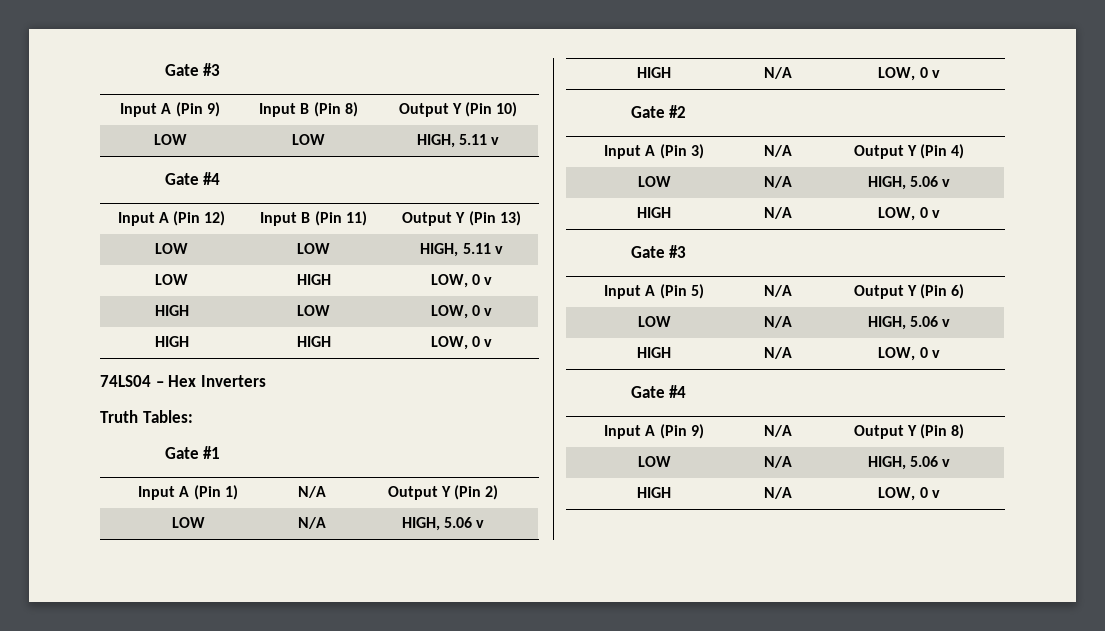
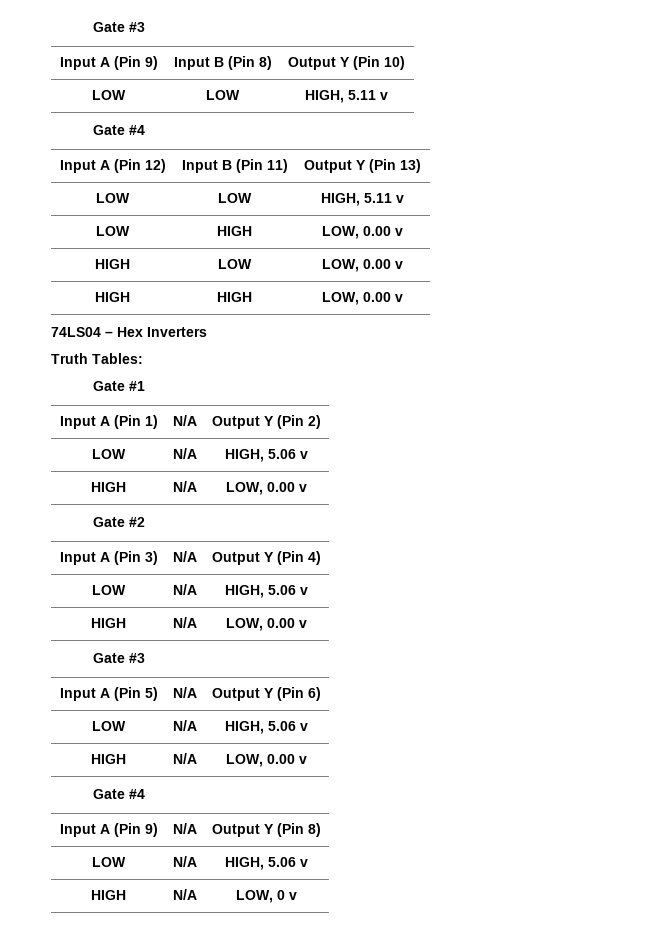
- LOW | HIGH | LOW, 0 v
+ LOW | HIGH | LOW, 0.00 v
- HIGH | LOW | LOW, 0 v
+ HIGH | LOW | LOW, 0.00 v
- HIGH | HIGH | LOW, 0 v
+ HIGH | HIGH | LOW, 0.00 v
  Input A (Pin 1) | N/A | Output Y (Pin 2)
  LOW | N/A | HIGH, 5.06 v
- HIGH | N/A | LOW, 0 v
+ HIGH | N/A | LOW, 0.00 v
  Input A (Pin 3) | N/A | Output Y (Pin 4)
  LOW | N/A | HIGH, 5.06 v
- HIGH | N/A | LOW, 0 v
+ HIGH | N/A | LOW, 0.00 v
  Input A (Pin 5) | N/A | Output Y (Pin 6)
  LOW | N/A | HIGH, 5.06 v
- HIGH | N/A | LOW, 0 v
+ HIGH | N/A | LOW, 0.00 v

